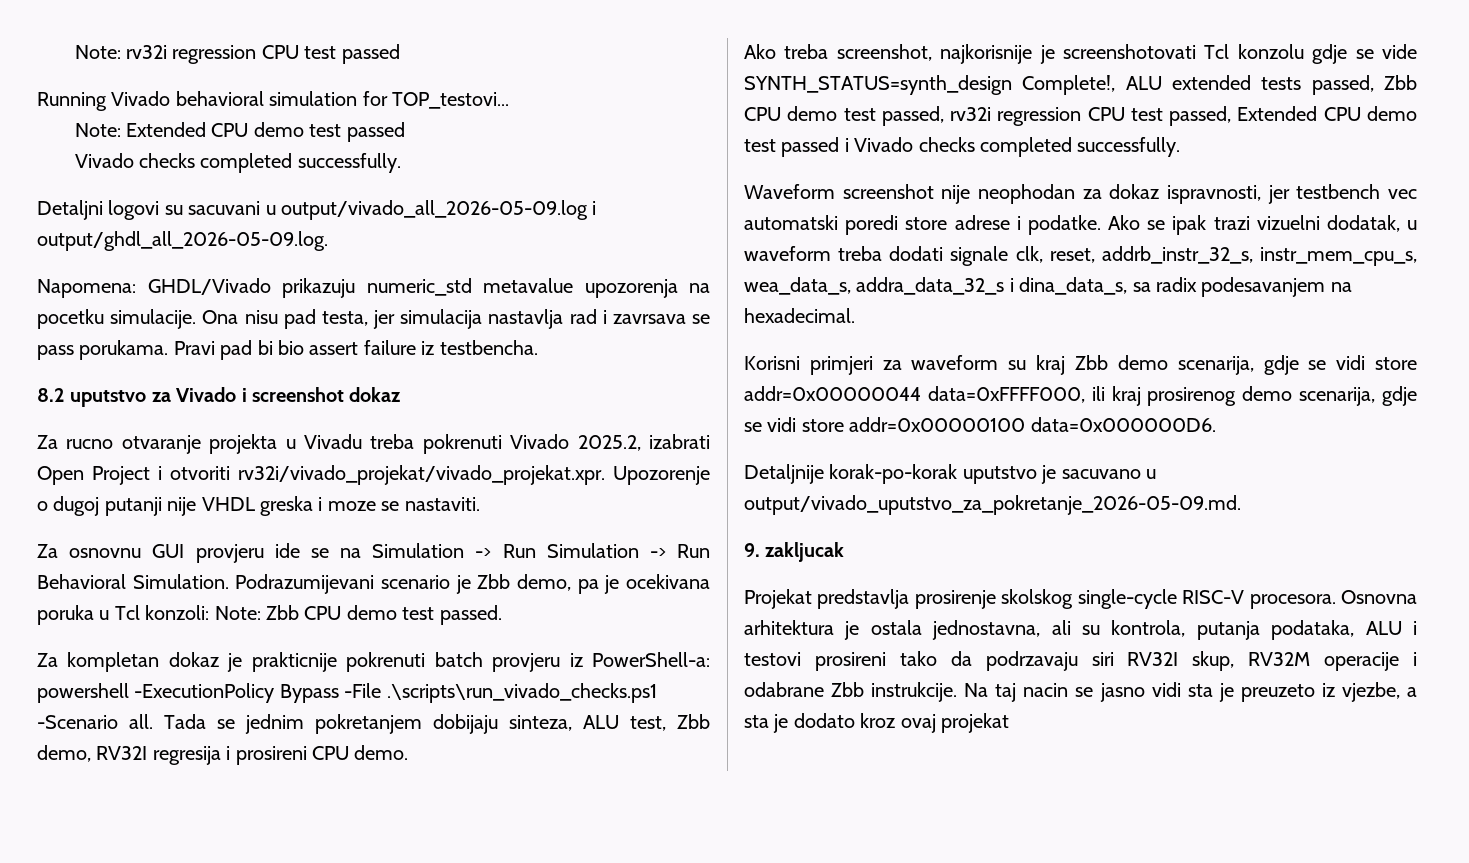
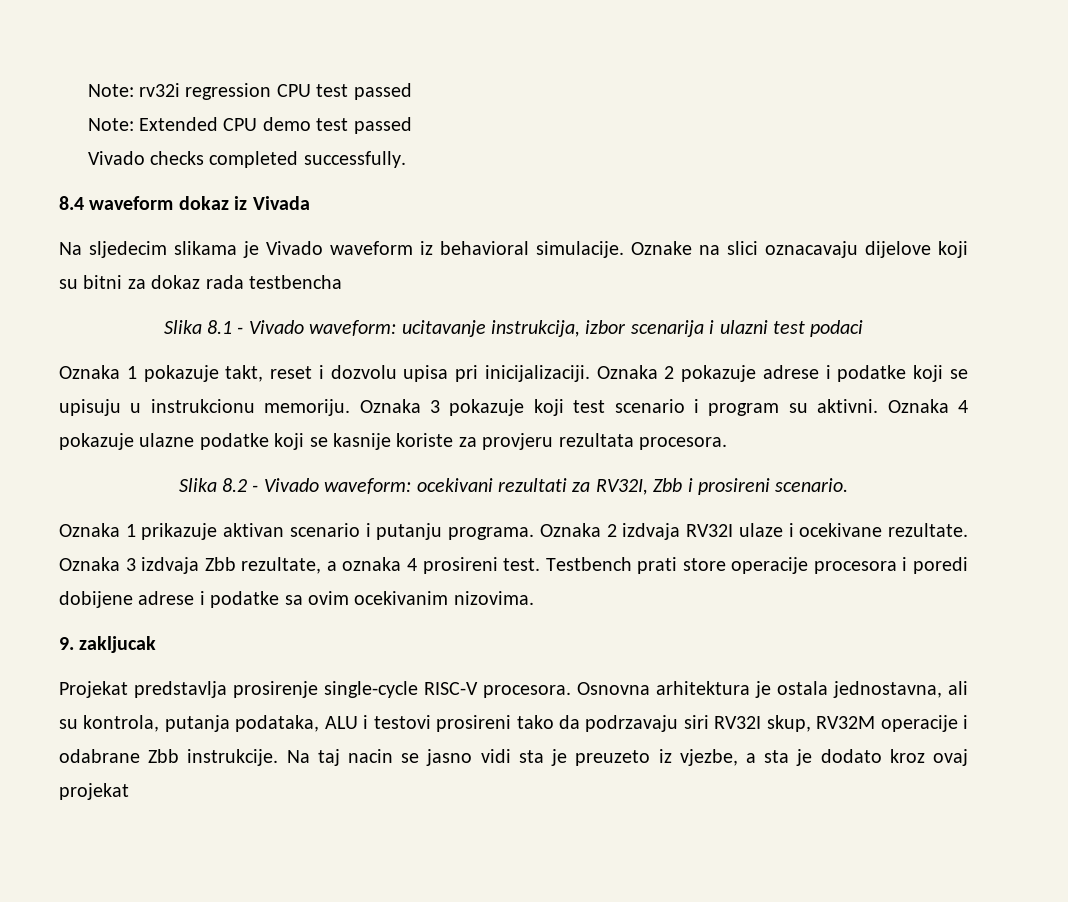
- Running Vivado behavioral simulation for TOP_testovi...
- Detaljni logovi su sacuvani u output/vivado_all_2026-05-09.log i output/ghdl_all_2026-05-09.log.
- Napomena: GHDL/Vivado prikazuju numeric_std metavalue upozorenja na pocetku simulacije. Ona nisu pad testa, jer simulacija nastavlja rad i zavrsava se pass porukama. Pravi pad bi bio assert failure iz testbencha.
- 8.2 uputstvo za Vivado i screenshot dokaz
- Za rucno otvaranje projekta u Vivadu treba pokrenuti Vivado 2025.2, izabrati Open Project i otvoriti rv32i/vivado_projekat/vivado_projekat.xpr. Upozorenje o dugoj putanji nije VHDL greska i moze se nastaviti.
- Za osnovnu GUI provjeru ide se na Simulation -> Run Simulation -> Run Behavioral Simulation. Podrazumijevani scenario je Zbb demo, pa je ocekivana poruka u Tcl konzoli: Note: Zbb CPU demo test passed.
- Za kompletan dokaz je prakticnije pokrenuti batch provjeru iz PowerShell-a: powershell -ExecutionPolicy Bypass -File .\scripts\run_vivado_checks.ps1 -Scenario all. Tada se jednim pokretanjem dobijaju sinteza, ALU test, Zbb demo, RV32I regresija i prosireni CPU demo.
- Ako treba screenshot, najkorisnije je screenshotovati Tcl konzolu gdje se vide SYNTH_STATUS=synth_design Complete!, ALU extended tests passed, Zbb CPU demo test passed, rv32i regression CPU test passed, Extended CPU demo test passed i Vivado checks completed successfully.
- Waveform screenshot nije neophodan za dokaz ispravnosti, jer testbench vec automatski poredi store adrese i podatke. Ako se ipak trazi vizuelni dodatak, u waveform treba dodati signale clk, reset, addrb_instr_32_s, instr_mem_cpu_s, wea_data_s, addra_data_32_s i dina_data_s, sa radix podesavanjem na hexadecimal.
- Korisni primjeri za waveform su kraj Zbb demo scenarija, gdje se vidi store addr=0x00000044 data=0xFFFF000, ili kraj prosirenog demo scenarija, gdje se vidi store addr=0x00000100 data=0x000000D6.
- Detaljnije korak-po-korak uputstvo je sacuvano u output/vivado_uputstvo_za_pokretanje_2026-05-09.md.
+ 8.4 waveform dokaz iz Vivada
+ Na sljedecim slikama je Vivado waveform iz behavioral simulacije. Oznake na slici oznacavaju dijelove koji su bitni za dokaz rada testbencha
+ Slika 8.1 - Vivado waveform: ucitavanje instrukcija, izbor scenarija i ulazni test podaci
+ Oznaka 1 pokazuje takt, reset i dozvolu upisa pri inicijalizaciji. Oznaka 2 pokazuje adrese i podatke koji se upisuju u instrukcionu memoriju. Oznaka 3 pokazuje koji test scenario i program su aktivni. Oznaka 4 pokazuje ulazne podatke koji se kasnije koriste za provjeru rezultata procesora.
+ Slika 8.2 - Vivado waveform: ocekivani rezultati za RV32I, Zbb i prosireni scenario.
+ Oznaka 1 prikazuje aktivan scenario i putanju programa. Oznaka 2 izdvaja RV32I ulaze i ocekivane rezultate. Oznaka 3 izdvaja Zbb rezultate, a oznaka 4 prosireni test. Testbench prati store operacije procesora i poredi dobijene adrese i podatke sa ovim ocekivanim nizovima.
- Projekat predstavlja prosirenje skolskog single-cycle RISC-V procesora.
+ Projekat predstavlja prosirenje single-cycle RISC-V procesora.

